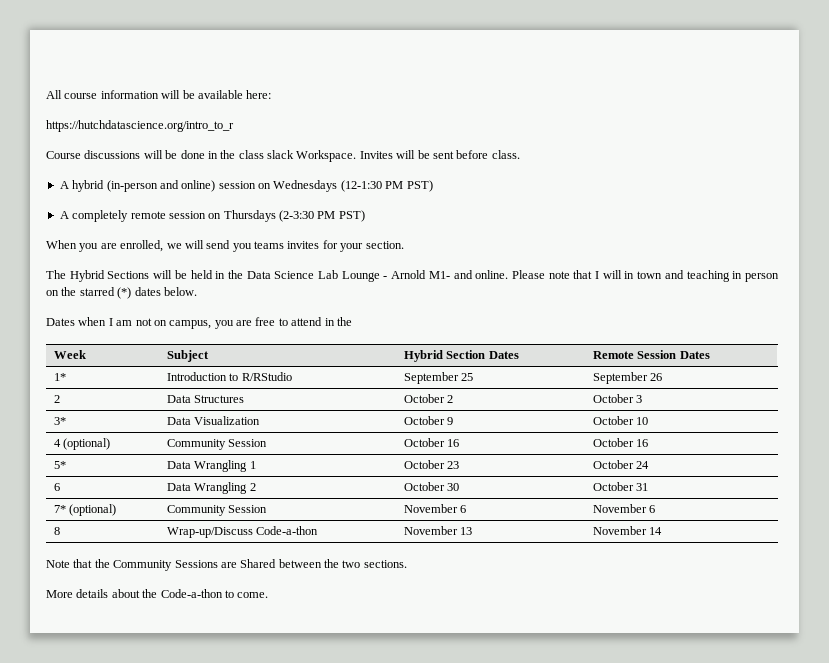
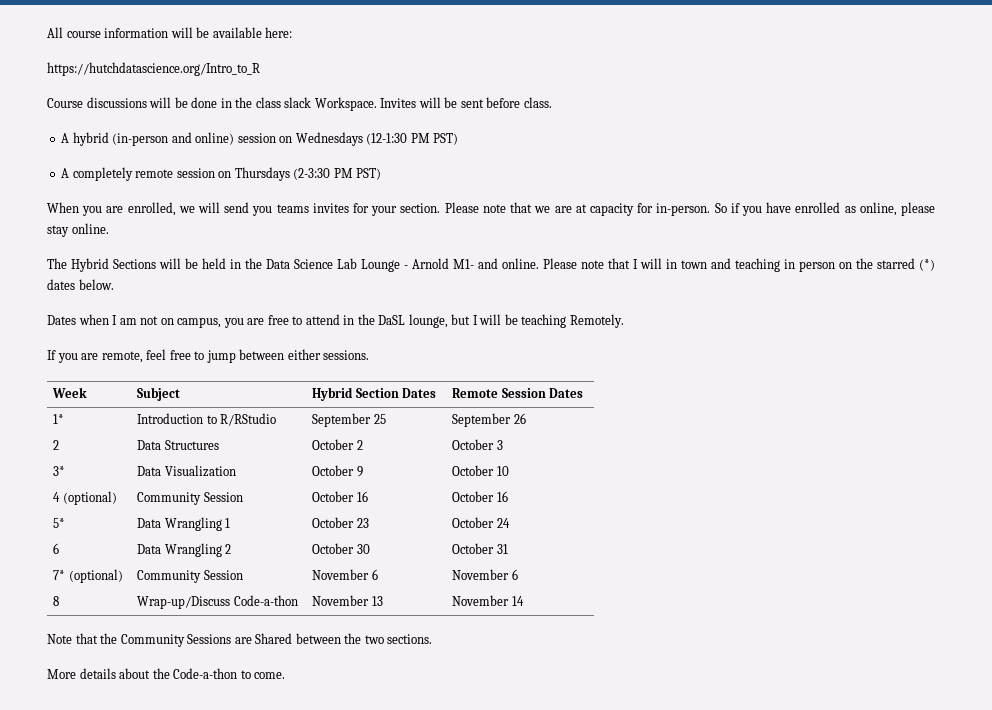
- https://hutchdatascience.org/intro_to_r
+ https://hutchdatascience.org/Intro_to_R
+ Please note that we are at capacity for in-person. So if you have enrolled as online, please stay online.
- Dates when I am not on campus, you are free to attend in the
+ Dates when I am not on campus, you are free to attend in the DaSL lounge, but I will be teaching Remotely.
+ If you are remote, feel free to jump between either sessions.

